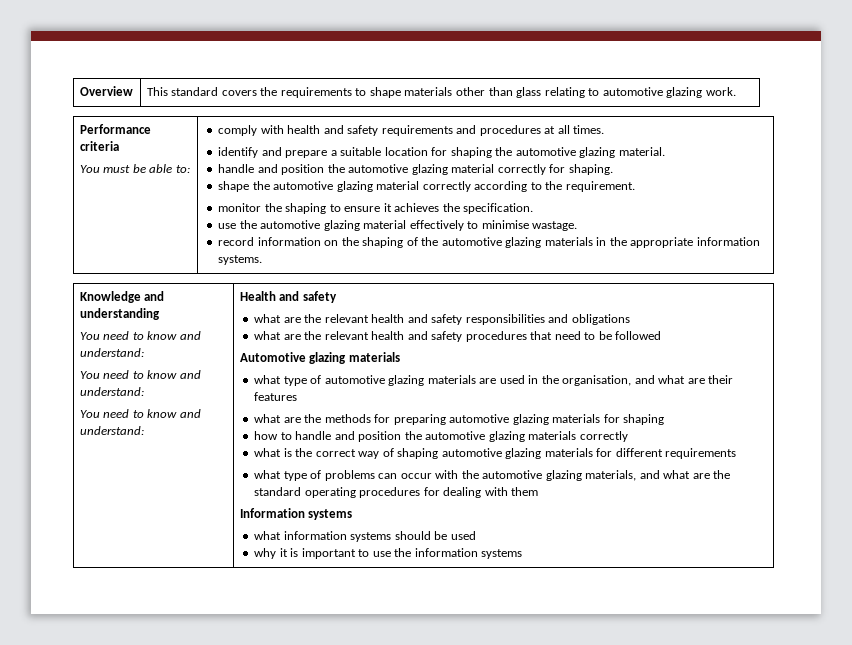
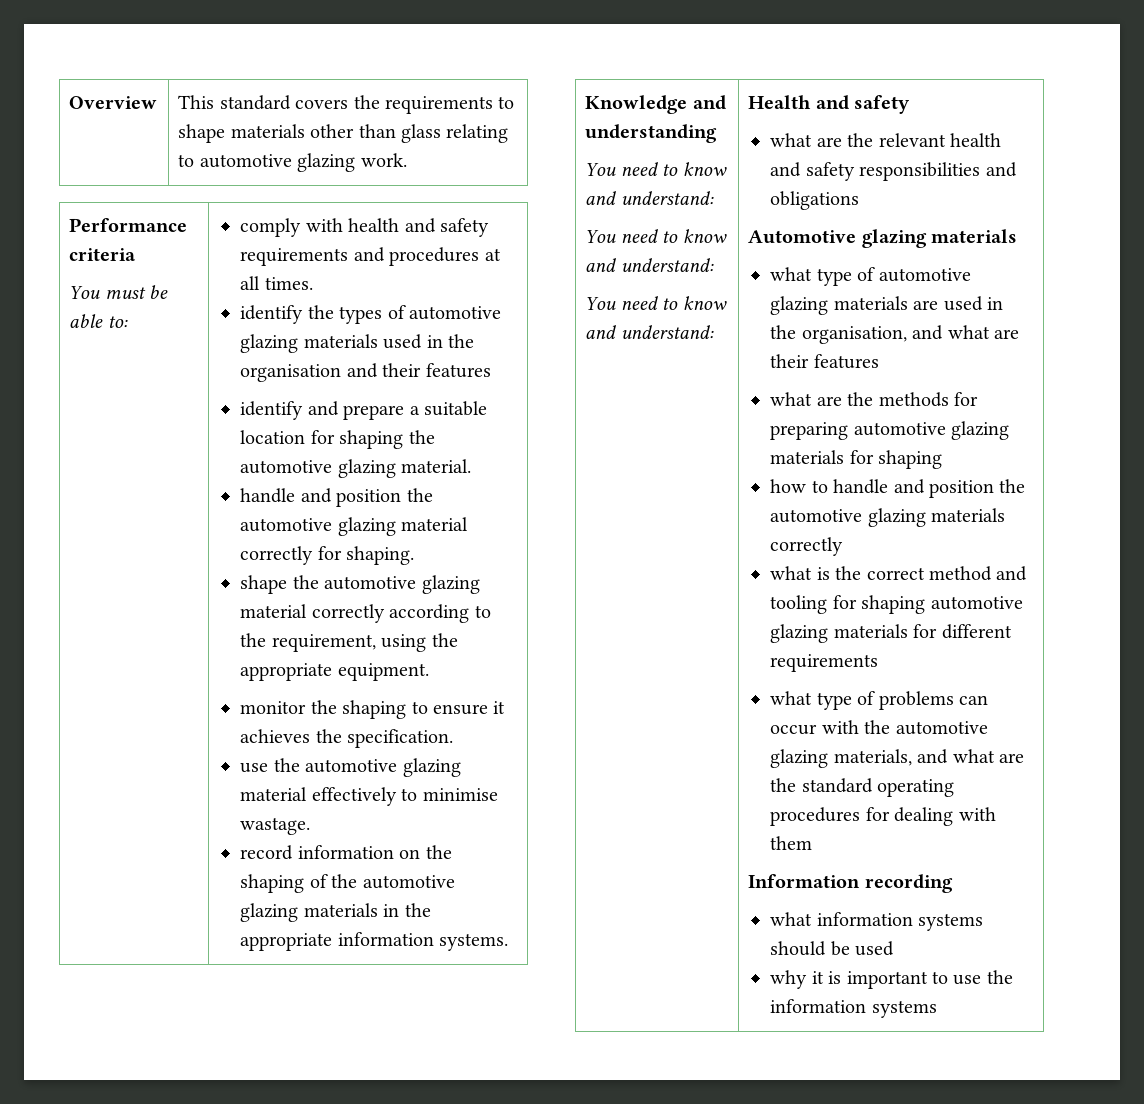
+ identify the types of automotive glazing materials used in the organisation and their features
- shape the automotive glazing material correctly according to the requirement.
+ shape the automotive glazing material correctly according to the requirement, using the appropriate equipment.
- what are the relevant health and safety procedures that need to be followed
- what is the correct way of shaping automotive glazing materials for different requirements
+ what is the correct method and tooling for shaping automotive glazing materials for different requirements
- Information systems
+ Information recording

